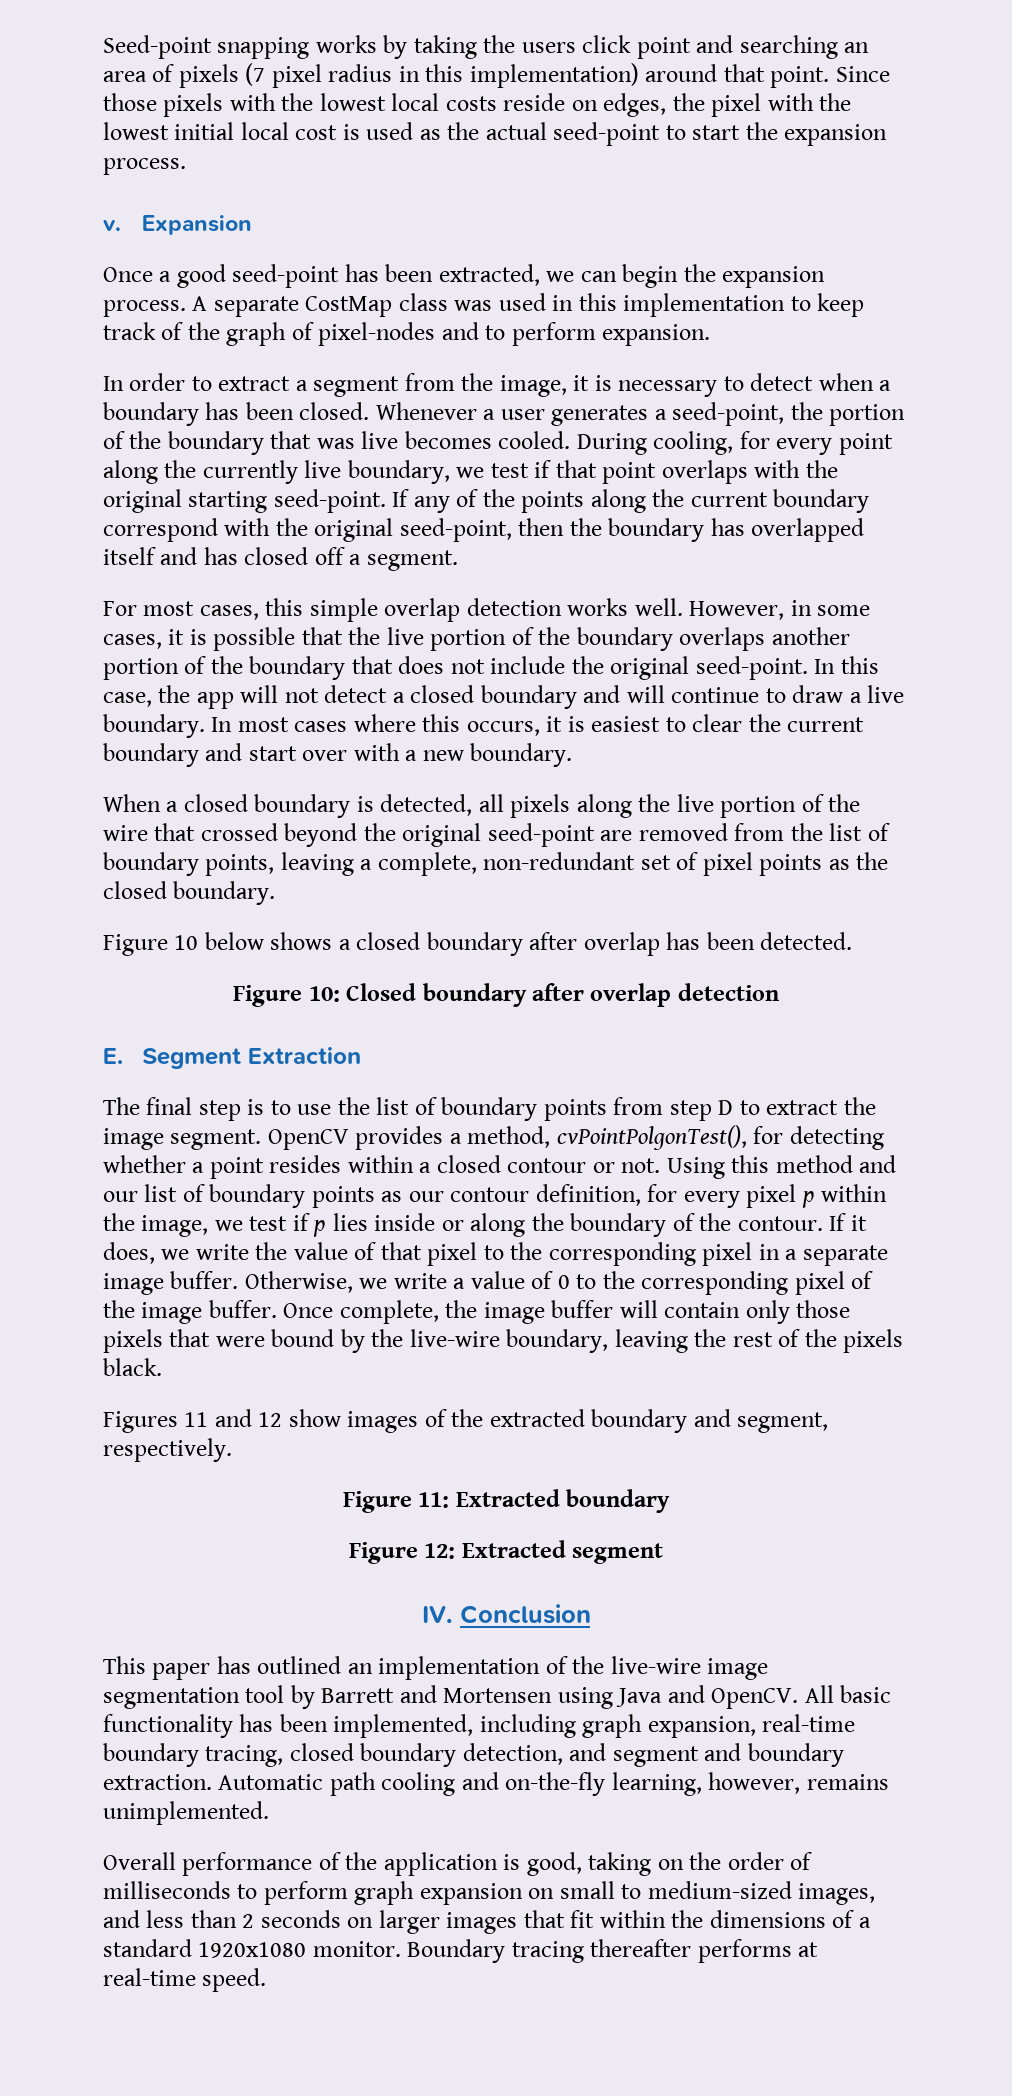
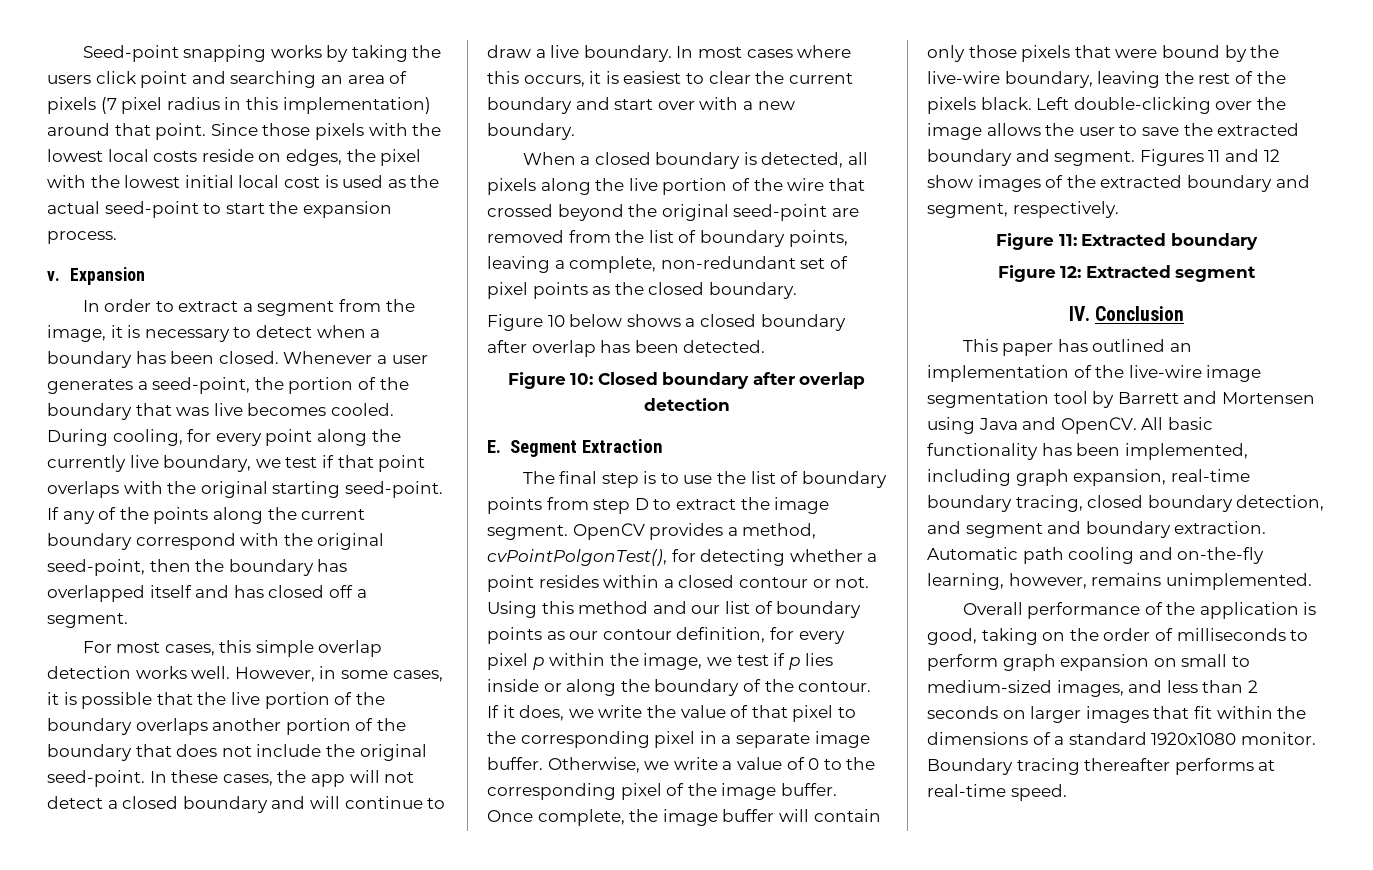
- Once a good seed-point has been extracted, we can begin the expansion process. A separate CostMap class was used in this implementation to keep track of the graph of pixel-nodes and to perform expansion.
- In this case, the app will not detect a closed boundary and will continue to draw a live boundary.
+ In these cases, the app will not detect a closed boundary and will continue to draw a live boundary.
- Once complete, the image buffer will contain only those pixels that were bound by the live-wire boundary, leaving the rest of the pixels black.
- Figures 11 and 12 show images of the extracted boundary and segment, respectively.
+ Once complete, the image buffer will contain only those pixels that were bound by the live-wire boundary, leaving the rest of the pixels black. Left double-clicking over the image allows the user to save the extracted boundary and segment. Figures 11 and 12 show images of the extracted boundary and segment, respectively.

